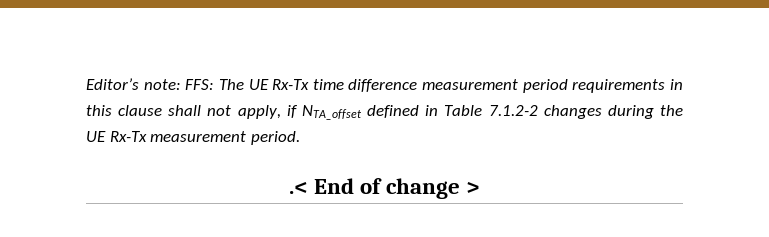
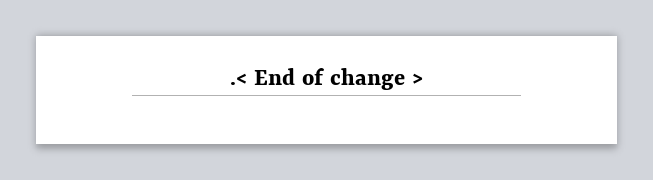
- Editor’s note: FFS: The UE Rx-Tx time difference measurement period requirements in this clause shall not apply, if NTA_offset defined in Table 7.1.2-2 changes during the UE Rx-Tx measurement period.

